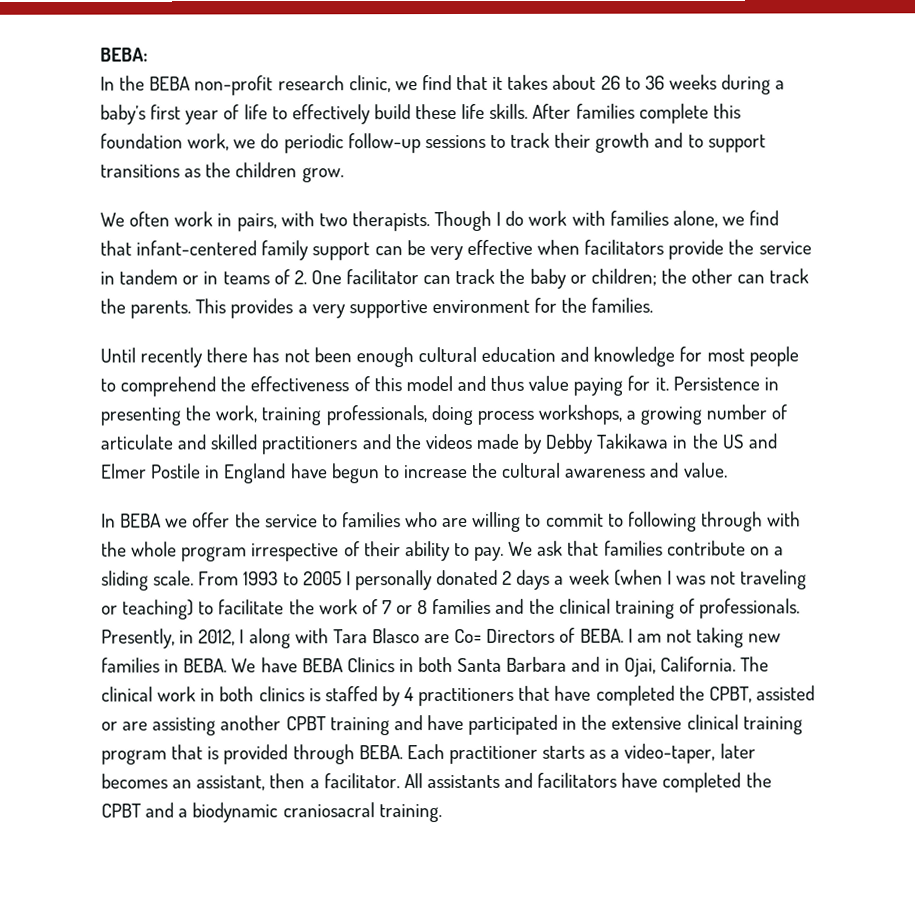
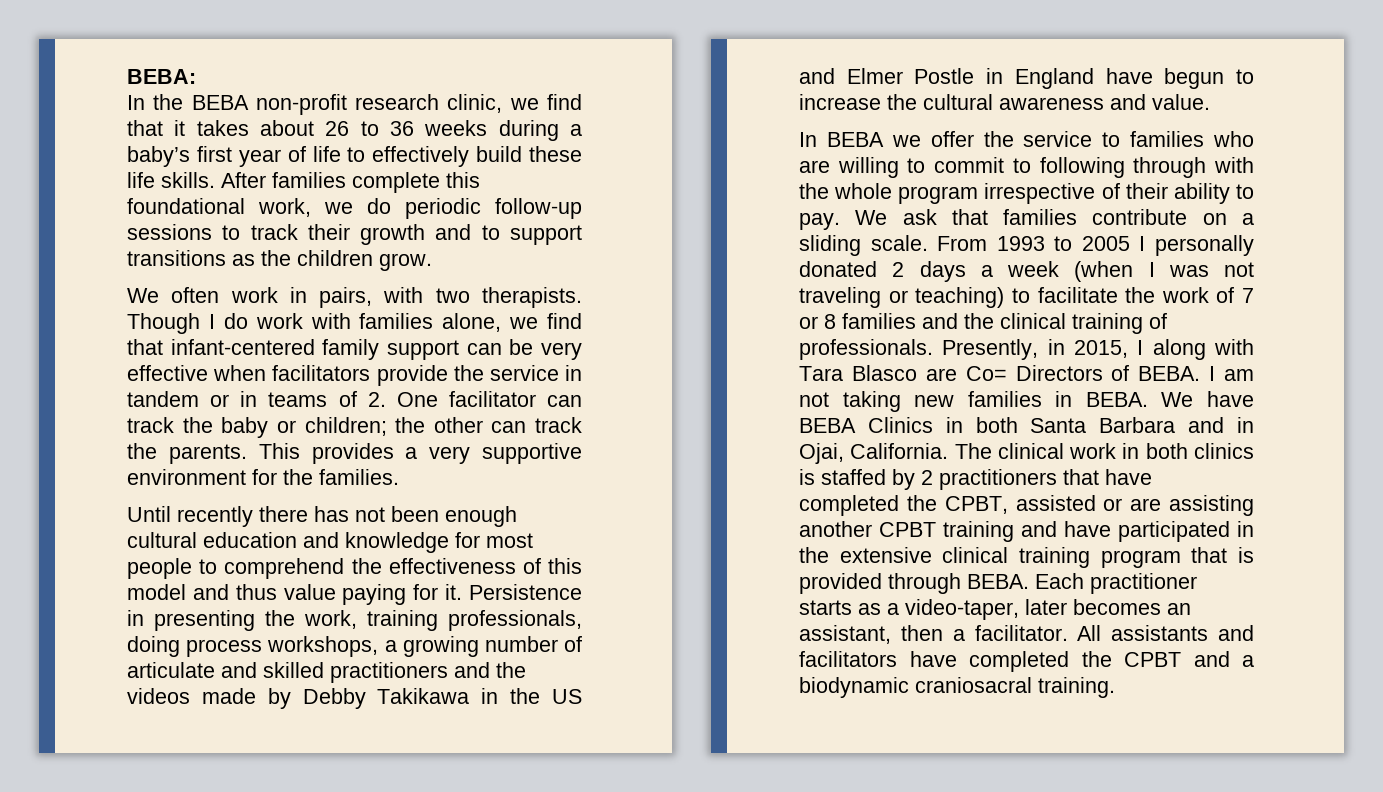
- After families complete this foundation work, we do periodic follow-up sessions to track their growth and to support transitions as the children grow.
+ After families complete this foundational work, we do periodic follow-up sessions to track their growth and to support transitions as the children grow.
- Persistence in presenting the work, training professionals, doing process workshops, a growing number of articulate and skilled practitioners and the videos made by Debby Takikawa in the US and Elmer Postile in England have begun to increase the cultural awareness and value.
+ Persistence in presenting the work, training professionals, doing process workshops, a growing number of articulate and skilled practitioners and the videos made by Debby Takikawa in the US and Elmer Postle in England have begun to increase the cultural awareness and value.
- Presently, in 2012, I along with Tara Blasco are Co= Directors of BEBA.
+ Presently, in 2015, I along with Tara Blasco are Co= Directors of BEBA.
- The clinical work in both clinics is staffed by 4 practitioners that have completed the CPBT, assisted or are assisting another CPBT training and have participated in the extensive clinical training program that is provided through BEBA.
+ The clinical work in both clinics is staffed by 2 practitioners that have completed the CPBT, assisted or are assisting another CPBT training and have participated in the extensive clinical training program that is provided through BEBA.

